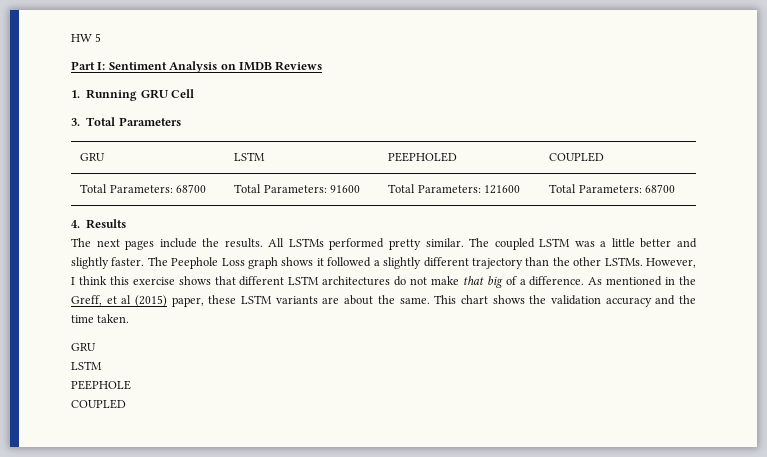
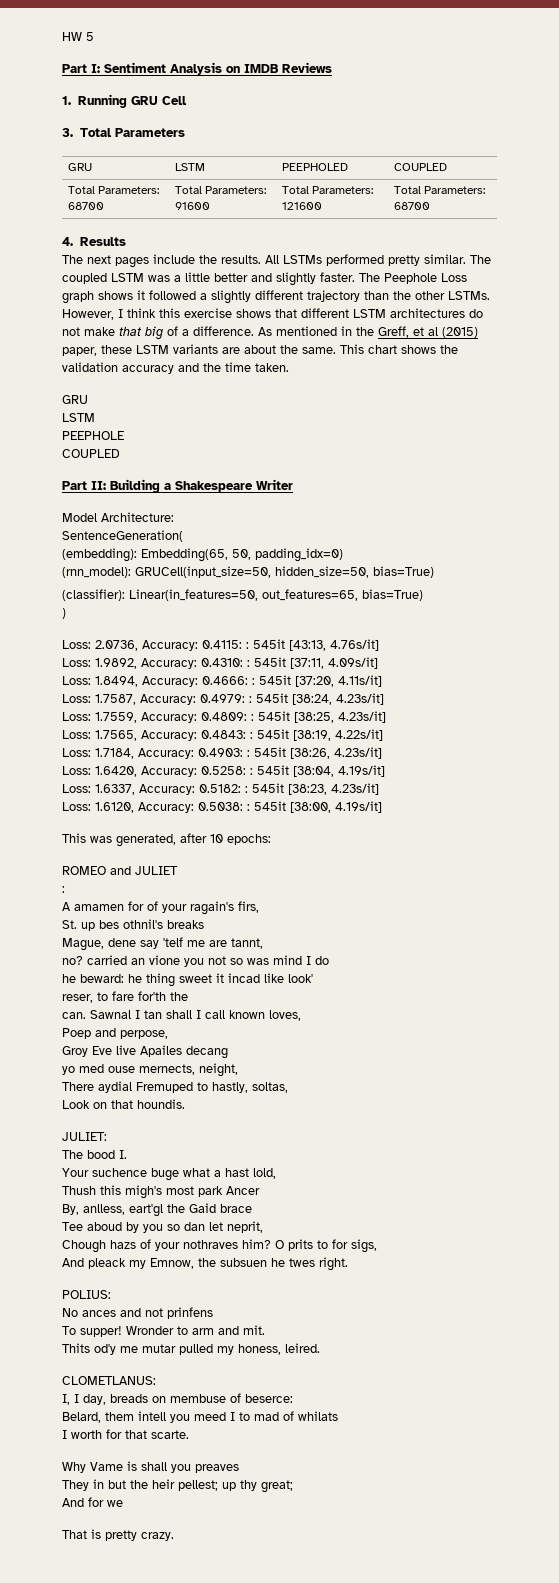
+ Part II: Building a Shakespeare Writer
+ Model Architecture:
+ SentenceGeneration(
+ (embedding): Embedding(65, 50, padding_idx=0)
+ (rnn_model): GRUCell(input_size=50, hidden_size=50, bias=True)
+ (classifier): Linear(in_features=50, out_features=65, bias=True)
+ )
+ Loss: 2.0736, Accuracy: 0.4115: : 545it [43:13, 4.76s/it]
+ Loss: 1.9892, Accuracy: 0.4310: : 545it [37:11, 4.09s/it]
+ Loss: 1.8494, Accuracy: 0.4666: : 545it [37:20, 4.11s/it]
+ Loss: 1.7587, Accuracy: 0.4979: : 545it [38:24, 4.23s/it]
+ Loss: 1.7559, Accuracy: 0.4809: : 545it [38:25, 4.23s/it]
+ Loss: 1.7565, Accuracy: 0.4843: : 545it [38:19, 4.22s/it]
+ Loss: 1.7184, Accuracy: 0.4903: : 545it [38:26, 4.23s/it]
+ Loss: 1.6420, Accuracy: 0.5258: : 545it [38:04, 4.19s/it]
+ Loss: 1.6337, Accuracy: 0.5182: : 545it [38:23, 4.23s/it]
+ Loss: 1.6120, Accuracy: 0.5038: : 545it [38:00, 4.19s/it]
+ This was generated, after 10 epochs:
+ ROMEO and JULIET
+ :
+ A amamen for of your ragain's firs,
+ St. up bes othnil's breaks
+ Mague, dene say 'telf me are tannt,
+ no? carried an vione you not so was mind I do
+ he beward: he thing sweet it incad like look'
+ reser, to fare for'th the
+ can. Sawnal I tan shall I call known loves,
+ Poep and perpose,
+ Groy Eve live Apailes decang
+ yo med ouse mernects, neight,
+ There aydial Fremuped to hastly, soltas,
+ Look on that houndis.
+ JULIET:
+ The bood I.
+ Your suchence buge what a hast lold,
+ Thush this migh's most park Ancer
+ By, anlless, eart'gl the Gaid brace
+ Tee aboud by you so dan let neprit,
+ Chough hazs of your nothraves him? O prits to for sigs,
+ And pleack my Emnow, the subsuen he twes right.
+ POLIUS:
+ No ances and not prinfens
+ To supper! Wronder to arm and mit.
+ Thits od'y me mutar pulled my honess, leired.
+ CLOMETLANUS:
+ I, I day, breads on membuse of beserce:
+ Belard, them intell you meed I to mad of whilats
+ I worth for that scarte.
+ Why Vame is shall you preaves
+ They in but the heir pellest; up thy great;
+ And for we
+ That is pretty crazy.

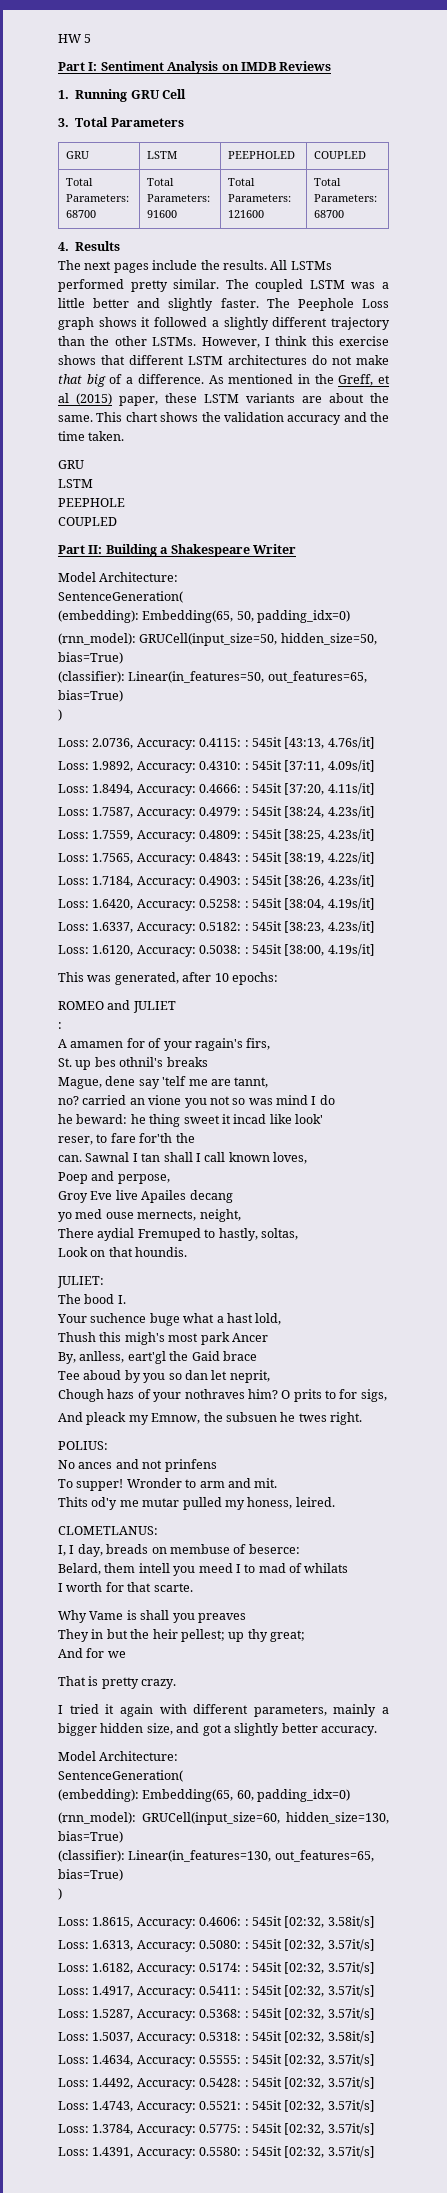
+ I tried it again with different parameters, mainly a bigger hidden size, and got a slightly better accuracy.
+ Model Architecture:
+ SentenceGeneration(
+ (embedding): Embedding(65, 60, padding_idx=0)
+ (rnn_model): GRUCell(input_size=60, hidden_size=130, bias=True)
+ (classifier): Linear(in_features=130, out_features=65, bias=True)
+ )
+ Loss: 1.8615, Accuracy: 0.4606: : 545it [02:32, 3.58it/s]
+ Loss: 1.6313, Accuracy: 0.5080: : 545it [02:32, 3.57it/s]
+ Loss: 1.6182, Accuracy: 0.5174: : 545it [02:32, 3.57it/s]
+ Loss: 1.4917, Accuracy: 0.5411: : 545it [02:32, 3.57it/s]
+ Loss: 1.5287, Accuracy: 0.5368: : 545it [02:32, 3.57it/s]
+ Loss: 1.5037, Accuracy: 0.5318: : 545it [02:32, 3.58it/s]
+ Loss: 1.4634, Accuracy: 0.5555: : 545it [02:32, 3.57it/s]
+ Loss: 1.4492, Accuracy: 0.5428: : 545it [02:32, 3.57it/s]
+ Loss: 1.4743, Accuracy: 0.5521: : 545it [02:32, 3.57it/s]
+ Loss: 1.3784, Accuracy: 0.5775: : 545it [02:32, 3.57it/s]
+ Loss: 1.4391, Accuracy: 0.5580: : 545it [02:32, 3.57it/s]

